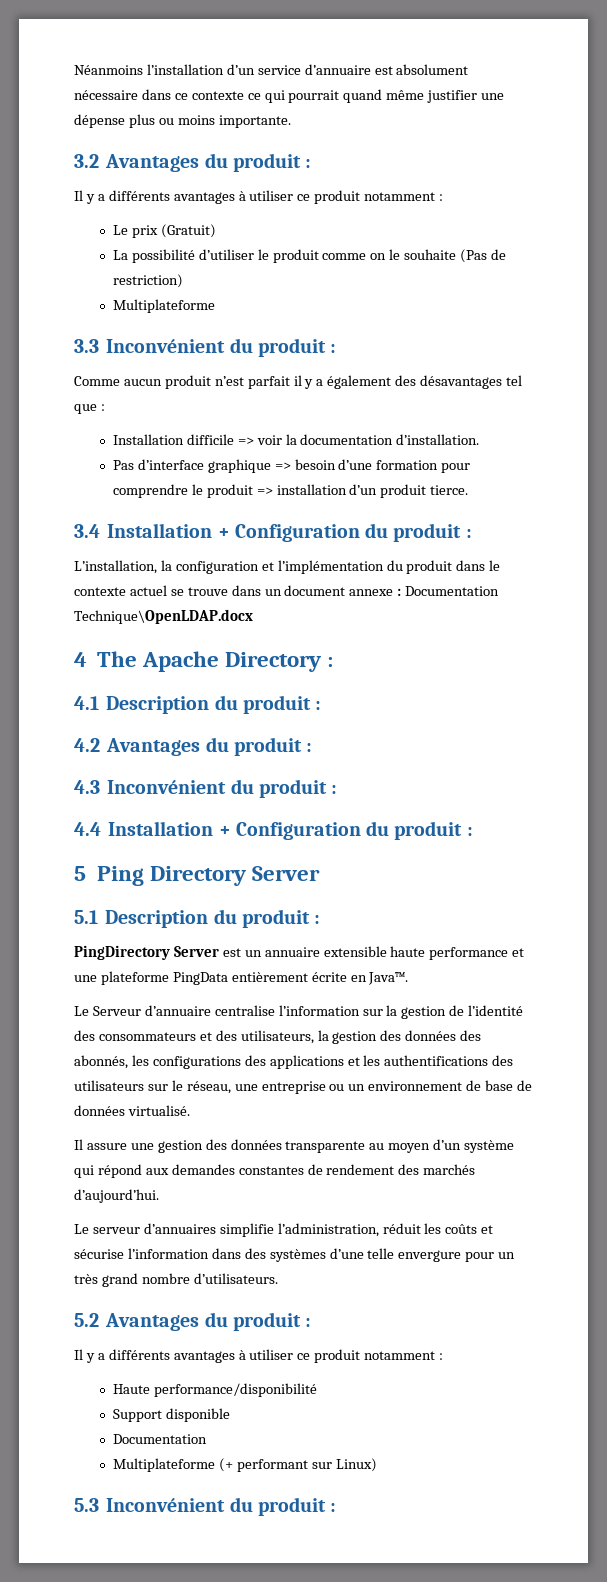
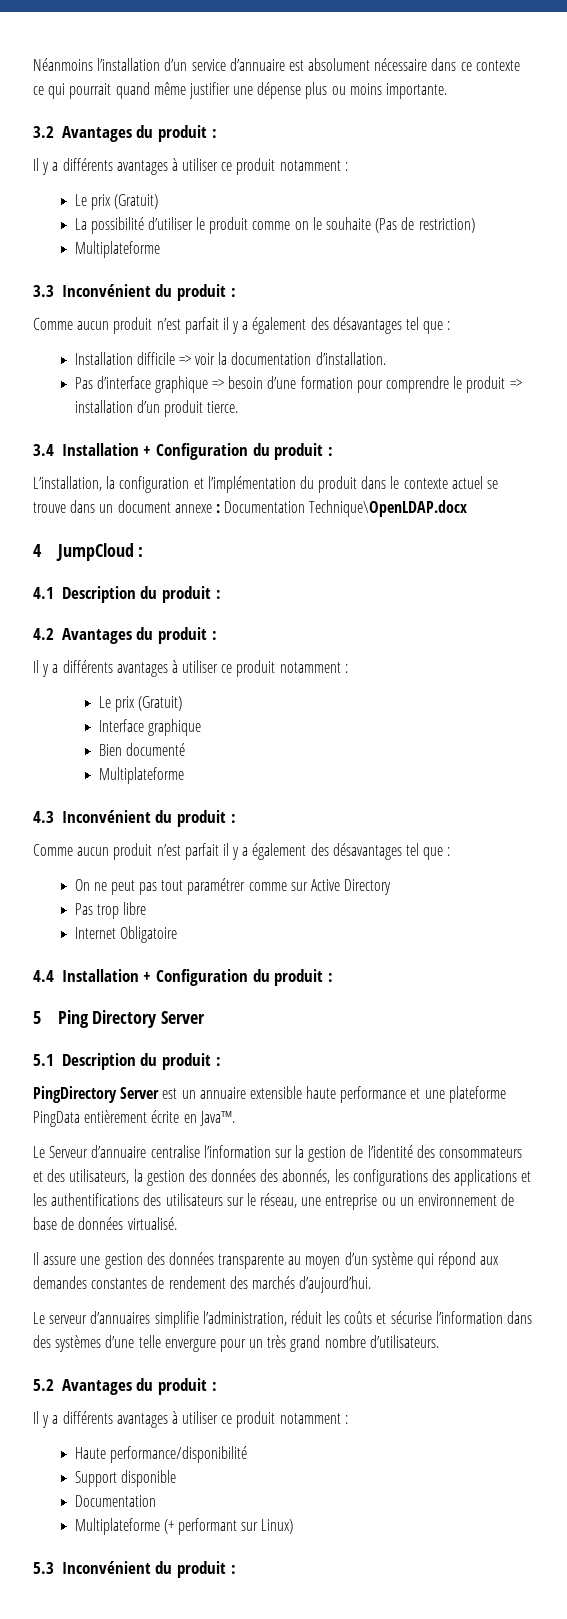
- 4 The Apache Directory :
+ 4 JumpCloud :
  4.2 Avantages du produit :
+ Il y a différents avantages à utiliser ce produit notamment :
+ Le prix (Gratuit)
+ Interface graphique
+ Bien documenté
+ Multiplateforme
  4.3 Inconvénient du produit :
+ Comme aucun produit n’est parfait il y a également des désavantages tel que :
+ On ne peut pas tout paramétrer comme sur Active Directory
+ Pas trop libre
+ Internet Obligatoire

